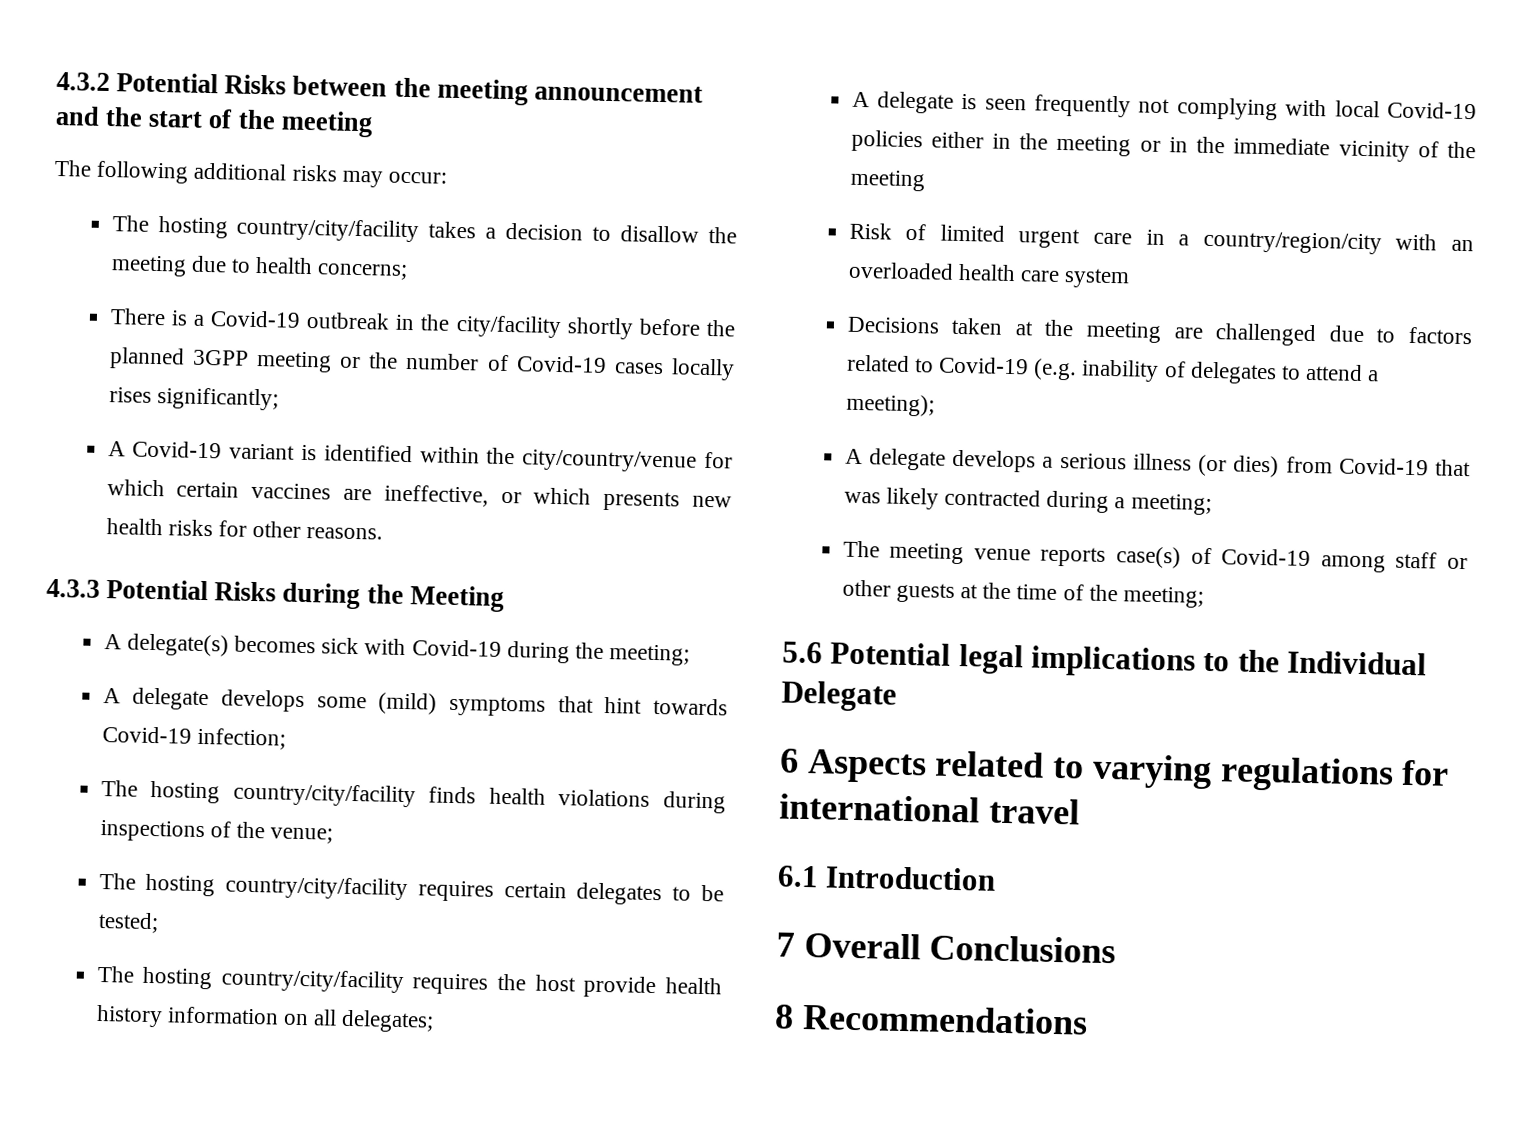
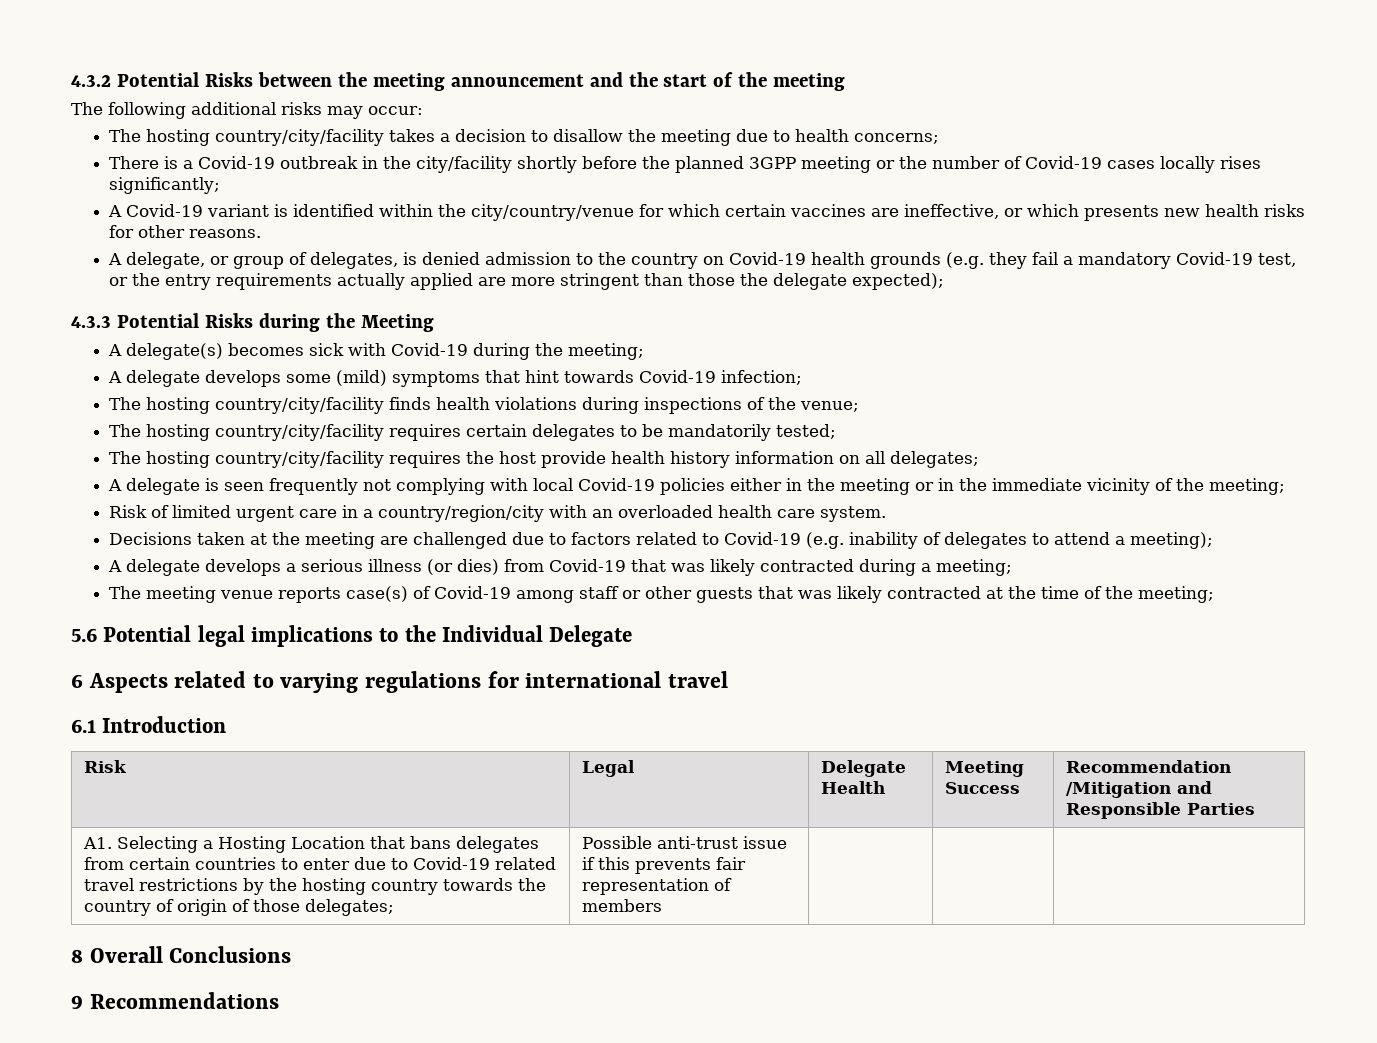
+ A delegate, or group of delegates, is denied admission to the country on Covid-19 health grounds (e.g. they fail a mandatory Covid-19 test, or the entry requirements actually applied are more stringent than those the delegate expected);
- The hosting country/city/facility requires certain delegates to be tested;
+ The hosting country/city/facility requires certain delegates to be mandatorily tested;
- A delegate is seen frequently not complying with local Covid-19 policies either in the meeting or in the immediate vicinity of the meeting
+ A delegate is seen frequently not complying with local Covid-19 policies either in the meeting or in the immediate vicinity of the meeting;
- Risk of limited urgent care in a country/region/city with an overloaded health care system
+ Risk of limited urgent care in a country/region/city with an overloaded health care system.
- The meeting venue reports case(s) of Covid-19 among staff or other guests at the time of the meeting;
+ The meeting venue reports case(s) of Covid-19 among staff or other guests that was likely contracted at the time of the meeting;
- 7 Overall Conclusions
+ Risk | Legal | Delegate Health | Meeting Success | Recommendation /Mitigation and Responsible Parties
+ A1. Selecting a Hosting Location that bans delegates from certain countries to enter due to Covid-19 related travel restrictions by the hosting country towards the country of origin of those delegates; | Possible anti-trust issue if this prevents fair representation of members | | |
+ 8 Overall Conclusions
- 8 Recommendations
+ 9 Recommendations

